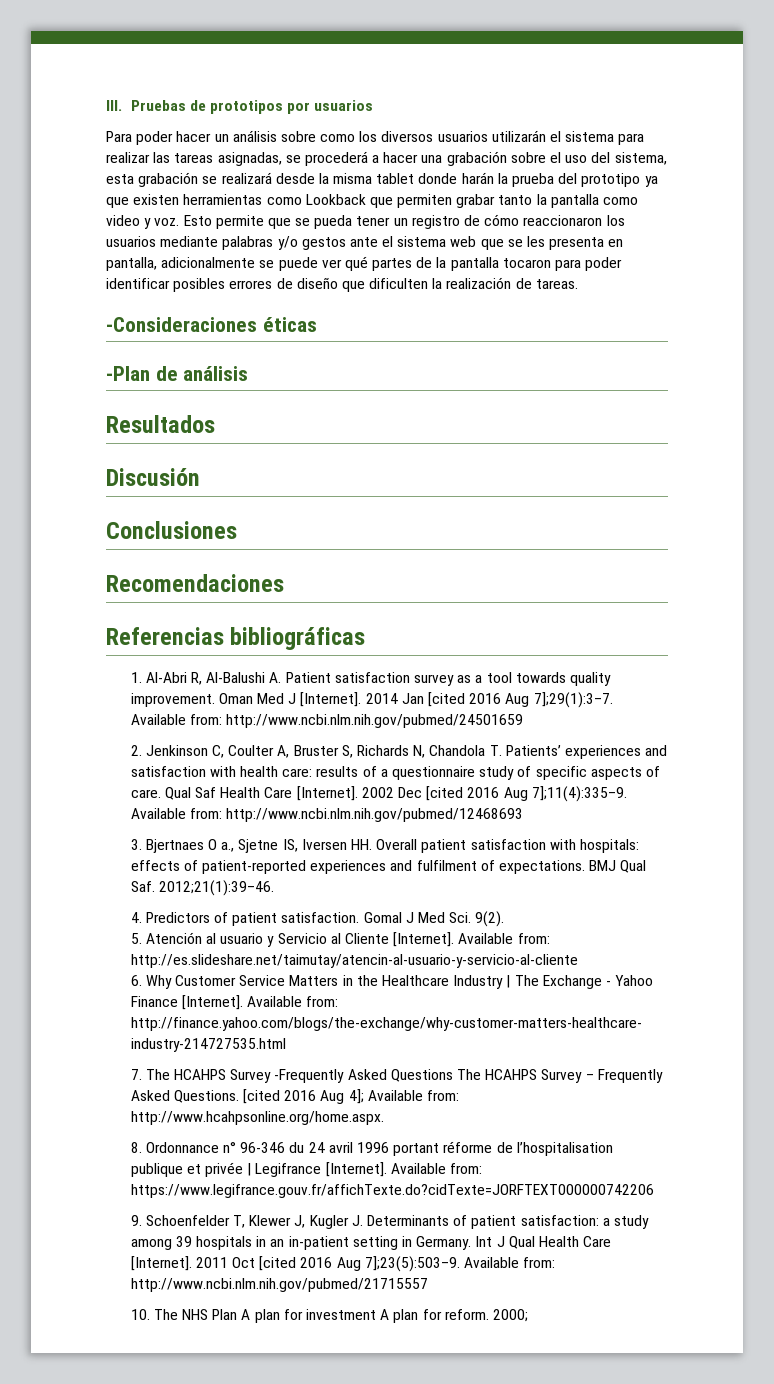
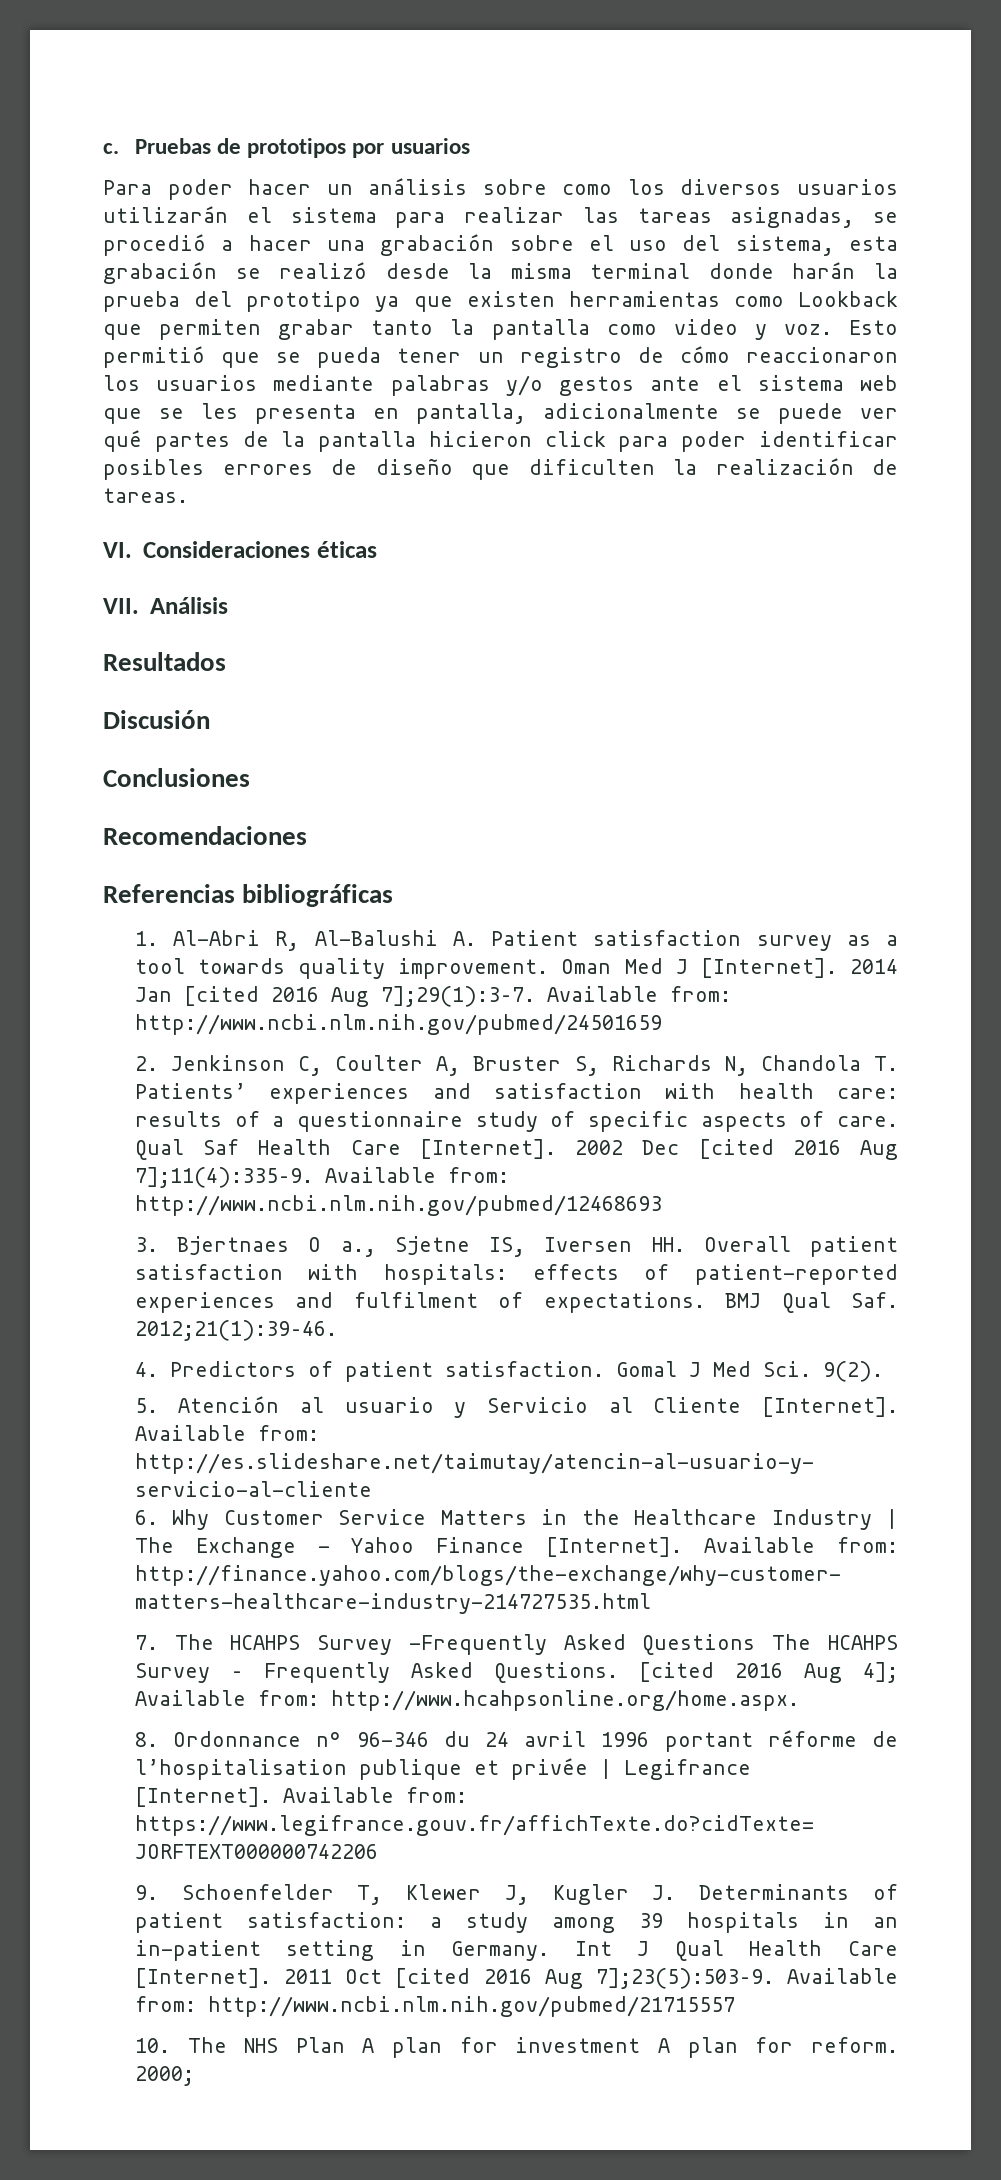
- III. Pruebas de prototipos por usuarios
+ c. Pruebas de prototipos por usuarios
- Para poder hacer un análisis sobre como los diversos usuarios utilizarán el sistema para realizar las tareas asignadas, se procederá a hacer una grabación sobre el uso del sistema, esta grabación se realizará desde la misma tablet donde harán la prueba del prototipo ya que existen herramientas como Lookback que permiten grabar tanto la pantalla como video y voz.
+ Para poder hacer un análisis sobre como los diversos usuarios utilizarán el sistema para realizar las tareas asignadas, se procedió a hacer una grabación sobre el uso del sistema, esta grabación se realizó desde la misma terminal donde harán la prueba del prototipo ya que existen herramientas como Lookback que permiten grabar tanto la pantalla como video y voz.
- Esto permite que se pueda tener un registro de cómo reaccionaron los usuarios mediante palabras y/o gestos ante el sistema web que se les presenta en pantalla, adicionalmente se puede ver qué partes de la pantalla tocaron para poder identificar posibles errores de diseño que dificulten la realización de tareas.
+ Esto permitió que se pueda tener un registro de cómo reaccionaron los usuarios mediante palabras y/o gestos ante el sistema web que se les presenta en pantalla, adicionalmente se puede ver qué partes de la pantalla hicieron click para poder identificar posibles errores de diseño que dificulten la realización de tareas.
- -Consideraciones éticas
+ VI. Consideraciones éticas
- -Plan de análisis
+ VII. Análisis

